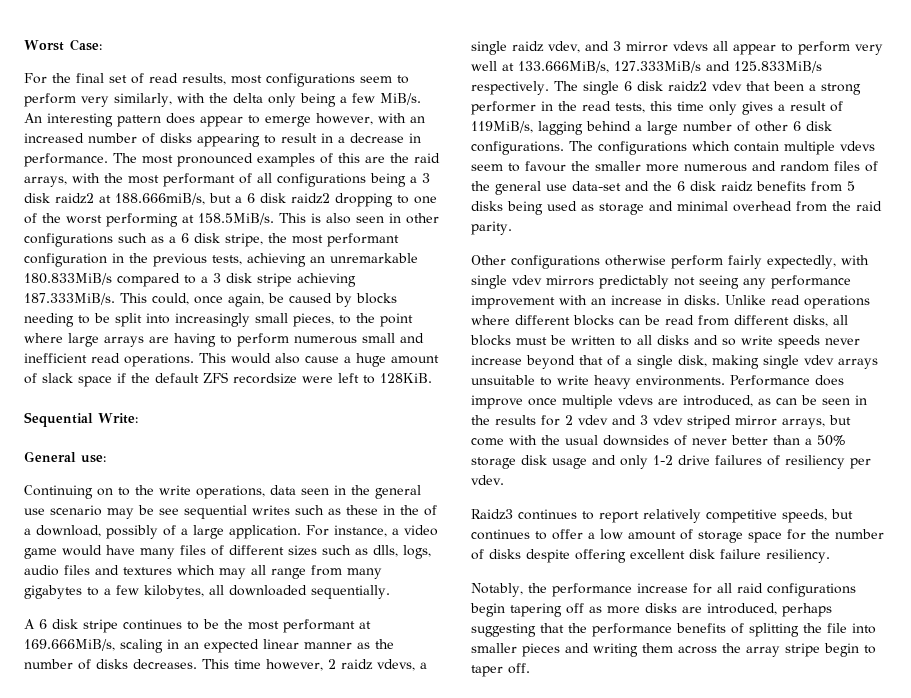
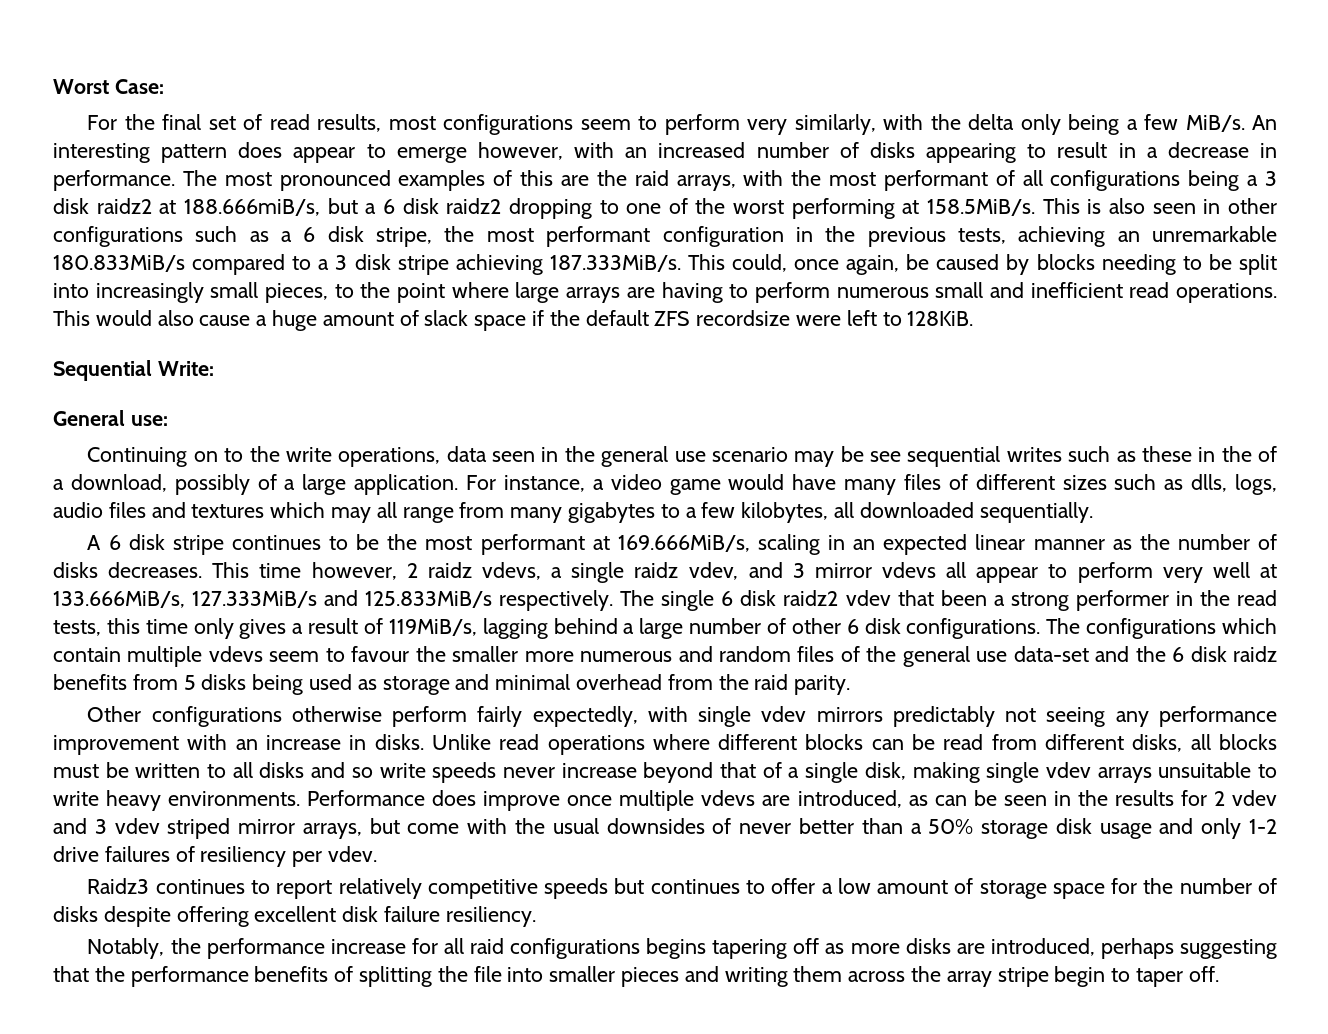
- Raidz3 continues to report relatively competitive speeds, but continues to offer a low amount of storage space for the number of disks despite offering excellent disk failure resiliency.
+ Raidz3 continues to report relatively competitive speeds but continues to offer a low amount of storage space for the number of disks despite offering excellent disk failure resiliency.
- Notably, the performance increase for all raid configurations begin tapering off as more disks are introduced, perhaps suggesting that the performance benefits of splitting the file into smaller pieces and writing them across the array stripe begin to taper off.
+ Notably, the performance increase for all raid configurations begins tapering off as more disks are introduced, perhaps suggesting that the performance benefits of splitting the file into smaller pieces and writing them across the array stripe begin to taper off.

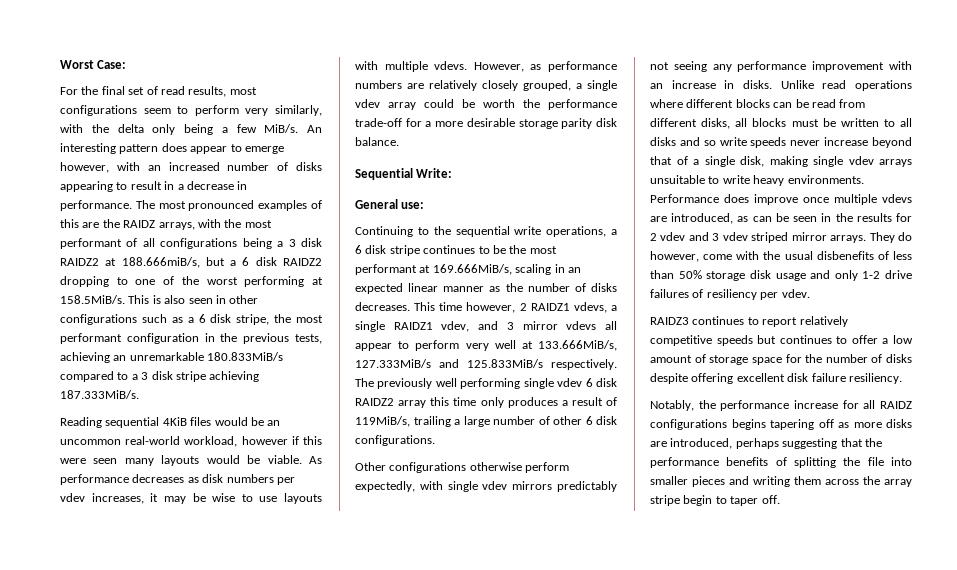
- The most pronounced examples of this are the raid arrays, with the most performant of all configurations being a 3 disk raidz2 at 188.666miB/s, but a 6 disk raidz2 dropping to one of the worst performing at 158.5MiB/s. This is also seen in other configurations such as a 6 disk stripe, the most performant configuration in the previous tests, achieving an unremarkable 180.833MiB/s compared to a 3 disk stripe achieving 187.333MiB/s. This could, once again, be caused by blocks needing to be split into increasingly small pieces, to the point where large arrays are having to perform numerous small and inefficient read operations. This would also cause a huge amount of slack space if the default ZFS recordsize were left to 128KiB.
+ The most pronounced examples of this are the RAIDZ arrays, with the most performant of all configurations being a 3 disk RAIDZ2 at 188.666miB/s, but a 6 disk RAIDZ2 dropping to one of the worst performing at 158.5MiB/s. This is also seen in other configurations such as a 6 disk stripe, the most performant configuration in the previous tests, achieving an unremarkable 180.833MiB/s compared to a 3 disk stripe achieving 187.333MiB/s.
+ Reading sequential 4KiB files would be an uncommon real-world workload, however if this were seen many layouts would be viable. As performance decreases as disk numbers per vdev increases, it may be wise to use layouts with multiple vdevs. However, as performance numbers are relatively closely grouped, a single vdev array could be worth the performance trade-off for a more desirable storage parity disk balance.
- Continuing on to the write operations, data seen in the general use scenario may be see sequential writes such as these in the of a download, possibly of a large application. For instance, a video game would have many files of different sizes such as dlls, logs, audio files and textures which may all range from many gigabytes to a few kilobytes, all downloaded sequentially.
- A 6 disk stripe continues to be the most performant at 169.666MiB/s, scaling in an expected linear manner as the number of disks decreases.
+ Continuing to the sequential write operations, a 6 disk stripe continues to be the most performant at 169.666MiB/s, scaling in an expected linear manner as the number of disks decreases.
- This time however, 2 raidz vdevs, a single raidz vdev, and 3 mirror vdevs all appear to perform very well at 133.666MiB/s, 127.333MiB/s and 125.833MiB/s respectively.
+ This time however, 2 RAIDZ1 vdevs, a single RAIDZ1 vdev, and 3 mirror vdevs all appear to perform very well at 133.666MiB/s, 127.333MiB/s and 125.833MiB/s respectively.
- The single 6 disk raidz2 vdev that been a strong performer in the read tests, this time only gives a result of 119MiB/s, lagging behind a large number of other 6 disk configurations. The configurations which contain multiple vdevs seem to favour the smaller more numerous and random files of the general use data-set and the 6 disk raidz benefits from 5 disks being used as storage and minimal overhead from the raid parity.
+ The previously well performing single vdev 6 disk RAIDZ2 array this time only produces a result of 119MiB/s, trailing a large number of other 6 disk configurations.
- Other configurations otherwise perform fairly expectedly, with single vdev mirrors predictably not seeing any performance improvement with an increase in disks.
+ Other configurations otherwise perform expectedly, with single vdev mirrors predictably not seeing any performance improvement with an increase in disks.
- Performance does improve once multiple vdevs are introduced, as can be seen in the results for 2 vdev and 3 vdev striped mirror arrays, but come with the usual downsides of never better than a 50% storage disk usage and only 1-2 drive failures of resiliency per vdev.
+ Performance does improve once multiple vdevs are introduced, as can be seen in the results for 2 vdev and 3 vdev striped mirror arrays. They do however, come with the usual disbenefits of less than 50% storage disk usage and only 1-2 drive failures of resiliency per vdev.
- Raidz3 continues to report relatively competitive speeds but continues to offer a low amount of storage space for the number of disks despite offering excellent disk failure resiliency.
+ RAIDZ3 continues to report relatively competitive speeds but continues to offer a low amount of storage space for the number of disks despite offering excellent disk failure resiliency.
- Notably, the performance increase for all raid configurations begins tapering off as more disks are introduced, perhaps suggesting that the performance benefits of splitting the file into smaller pieces and writing them across the array stripe begin to taper off.
+ Notably, the performance increase for all RAIDZ configurations begins tapering off as more disks are introduced, perhaps suggesting that the performance benefits of splitting the file into smaller pieces and writing them across the array stripe begin to taper off.

